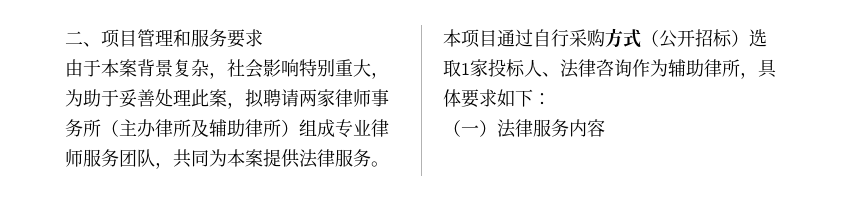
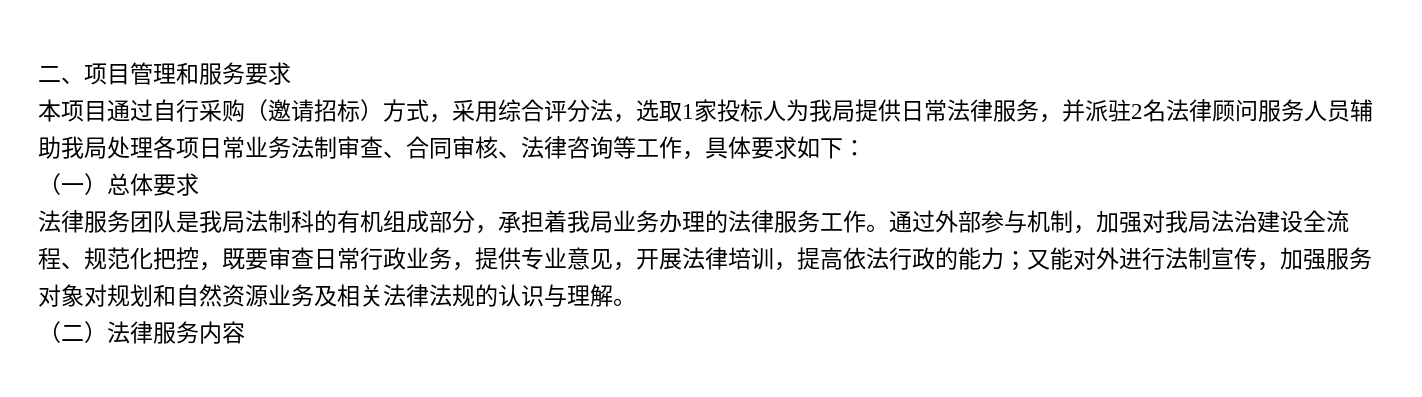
- 由于本案背景复杂，社会影响特别重大，为助于妥善处理此案，拟聘请两家律师事务所（主办律所及辅助律所）组成专业律师服务团队，共同为本案提供法律服务。本项目通过自行采购方式（公开招标）选取1家投标人、法律咨询作为辅助律所，具体要求如下：
+ 本项目通过自行采购（邀请招标）方式，采用综合评分法，选取1家投标人为我局提供日常法律服务，并派驻2名法律顾问服务人员辅助我局处理各项日常业务法制审查、合同审核、法律咨询等工作，具体要求如下：
- （一）法律服务内容
+ （一）总体要求
+ 法律服务团队是我局法制科的有机组成部分，承担着我局业务办理的法律服务工作。通过外部参与机制，加强对我局法治建设全流程、规范化把控，既要审查日常行政业务，提供专业意见，开展法律培训，提高依法行政的能力；又能对外进行法制宣传，加强服务对象对规划和自然资源业务及相关法律法规的认识与理解。
+ （二）法律服务内容

